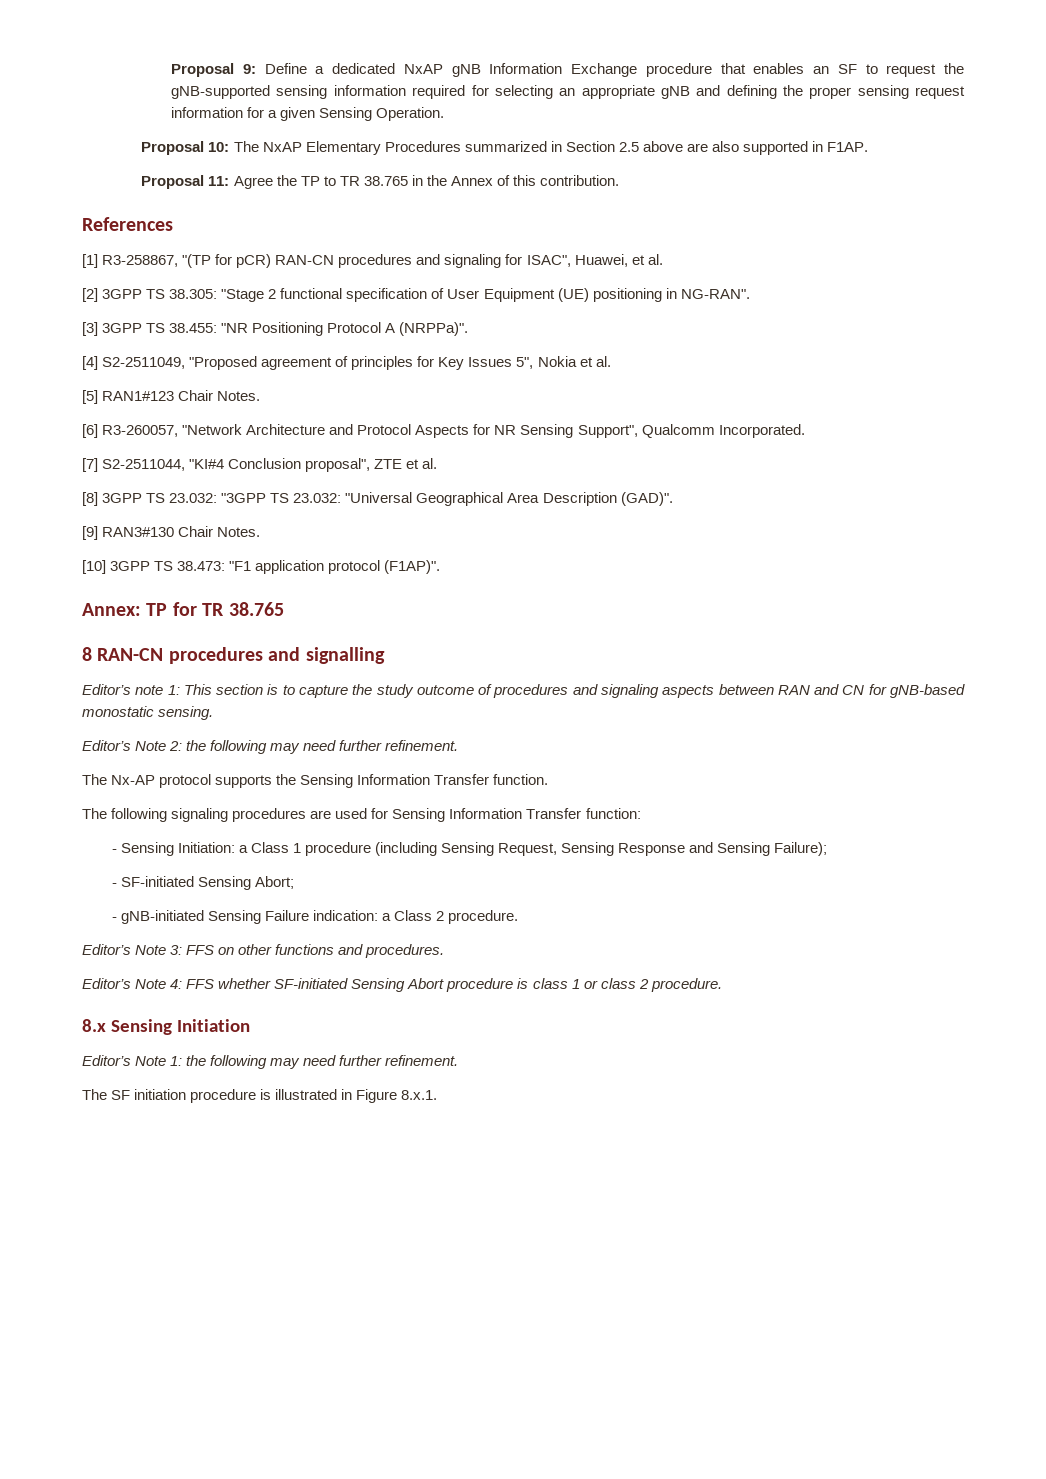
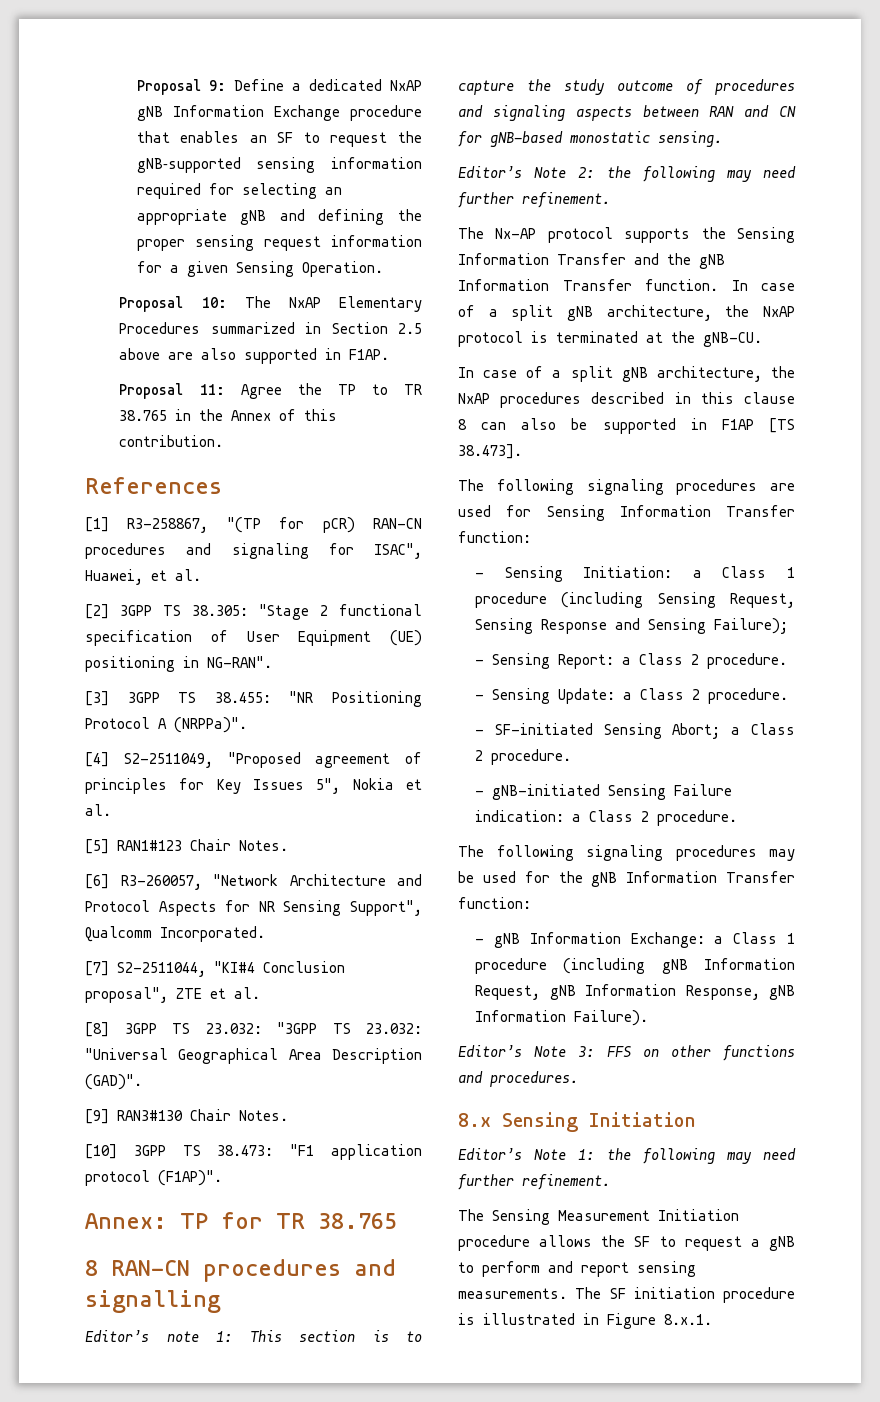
- The Nx-AP protocol supports the Sensing Information Transfer function.
+ The Nx-AP protocol supports the Sensing Information Transfer and the gNB Information Transfer function. In case of a split gNB architecture, the NxAP protocol is terminated at the gNB-CU.
+ In case of a split gNB architecture, the NxAP procedures described in this clause 8 can also be supported in F1AP [TS 38.473].
+ - Sensing Report: a Class 2 procedure.
+ - Sensing Update: a Class 2 procedure.
- - SF-initiated Sensing Abort;
+ - SF-initiated Sensing Abort; a Class 2 procedure.
+ The following signaling procedures may be used for the gNB Information Transfer function:
+ - gNB Information Exchange: a Class 1 procedure (including gNB Information Request, gNB Information Response, gNB Information Failure).
- Editor’s Note 4: FFS whether SF-initiated Sensing Abort procedure is class 1 or class 2 procedure.
- The SF initiation procedure is illustrated in Figure 8.x.1.
+ The Sensing Measurement Initiation procedure allows the SF to request a gNB to perform and report sensing measurements. The SF initiation procedure is illustrated in Figure 8.x.1.

